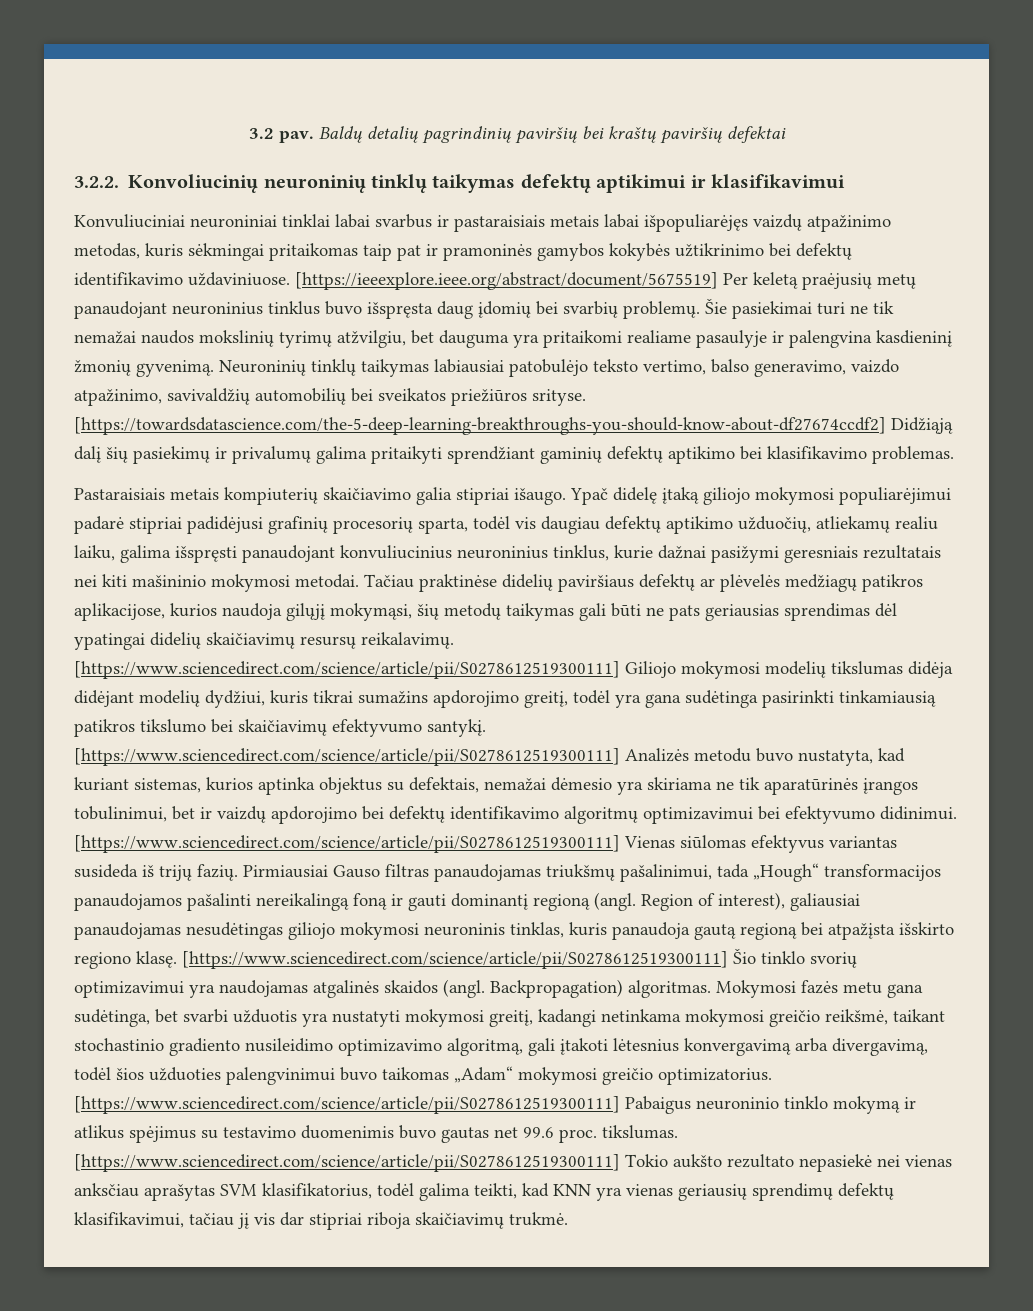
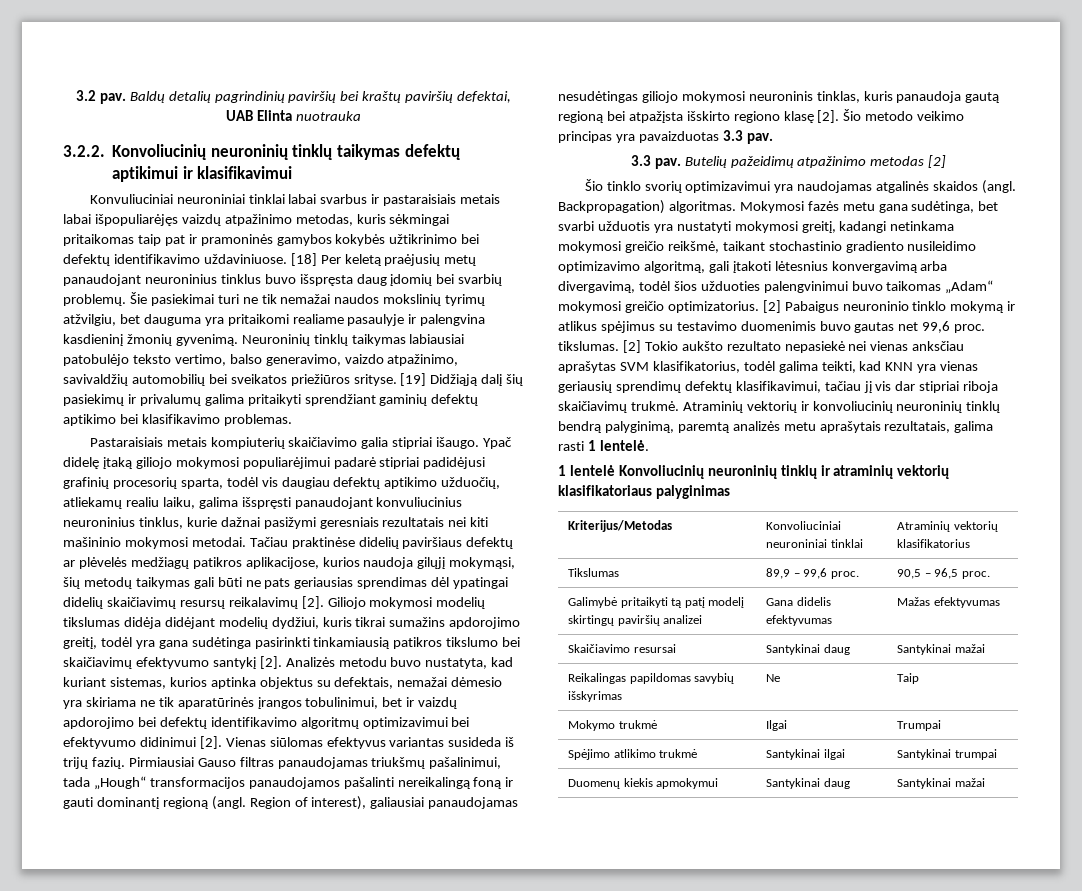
- Baldų detalių pagrindinių paviršių bei kraštų paviršių defektai
+ Baldų detalių pagrindinių paviršių bei kraštų paviršių defektai, UAB Elinta nuotrauka
- [https://ieeexplore.ieee.org/abstract/document/5675519] Per keletą praėjusių metų panaudojant neuroninius tinklus buvo išspręsta daug įdomių bei svarbių problemų.
+ [18] Per keletą praėjusių metų panaudojant neuroninius tinklus buvo išspręsta daug įdomių bei svarbių problemų.
- [https://towardsdatascience.com/the-5-deep-learning-breakthroughs-you-should-know-about-df27674ccdf2] Didžiąją dalį šių pasiekimų ir privalumų galima pritaikyti sprendžiant gaminių defektų aptikimo bei klasifikavimo problemas.
+ [19] Didžiąją dalį šių pasiekimų ir privalumų galima pritaikyti sprendžiant gaminių defektų aptikimo bei klasifikavimo problemas.
- Tačiau praktinėse didelių paviršiaus defektų ar plėvelės medžiagų patikros aplikacijose, kurios naudoja gilųjį mokymąsi, šių metodų taikymas gali būti ne pats geriausias sprendimas dėl ypatingai didelių skaičiavimų resursų reikalavimų. [https://www.sciencedirect.com/science/article/pii/S0278612519300111] Giliojo mokymosi modelių tikslumas didėja didėjant modelių dydžiui, kuris tikrai sumažins apdorojimo greitį, todėl yra gana sudėtinga pasirinkti tinkamiausią patikros tikslumo bei skaičiavimų efektyvumo santykį. [https://www.sciencedirect.com/science/article/pii/S0278612519300111] Analizės metodu buvo nustatyta, kad kuriant sistemas, kurios aptinka objektus su defektais, nemažai dėmesio yra skiriama ne tik aparatūrinės įrangos tobulinimui, bet ir vaizdų apdorojimo bei defektų identifikavimo algoritmų optimizavimui bei efektyvumo didinimui. [https://www.sciencedirect.com/science/article/pii/S0278612519300111] Vienas siūlomas efektyvus variantas susideda iš trijų fazių.
+ Tačiau praktinėse didelių paviršiaus defektų ar plėvelės medžiagų patikros aplikacijose, kurios naudoja gilųjį mokymąsi, šių metodų taikymas gali būti ne pats geriausias sprendimas dėl ypatingai didelių skaičiavimų resursų reikalavimų [2]. Giliojo mokymosi modelių tikslumas didėja didėjant modelių dydžiui, kuris tikrai sumažins apdorojimo greitį, todėl yra gana sudėtinga pasirinkti tinkamiausią patikros tikslumo bei skaičiavimų efektyvumo santykį [2]. Analizės metodu buvo nustatyta, kad kuriant sistemas, kurios aptinka objektus su defektais, nemažai dėmesio yra skiriama ne tik aparatūrinės įrangos tobulinimui, bet ir vaizdų apdorojimo bei defektų identifikavimo algoritmų optimizavimui bei efektyvumo didinimui [2]. Vienas siūlomas efektyvus variantas susideda iš trijų fazių.
- Region of interest), galiausiai panaudojamas nesudėtingas giliojo mokymosi neuroninis tinklas, kuris panaudoja gautą regioną bei atpažįsta išskirto regiono klasę. [https://www.sciencedirect.com/science/article/pii/S0278612519300111] Šio tinklo svorių optimizavimui yra naudojamas atgalinės skaidos (angl.
+ Region of interest), galiausiai panaudojamas nesudėtingas giliojo mokymosi neuroninis tinklas, kuris panaudoja gautą regioną bei atpažįsta išskirto regiono klasę [2]. Šio metodo veikimo principas yra pavaizduotas 3.3 pav.
+ 3.3 pav. Butelių pažeidimų atpažinimo metodas [2]
+ Šio tinklo svorių optimizavimui yra naudojamas atgalinės skaidos (angl.
- [https://www.sciencedirect.com/science/article/pii/S0278612519300111] Pabaigus neuroninio tinklo mokymą ir atlikus spėjimus su testavimo duomenimis buvo gautas net 99.6 proc. tikslumas.
+ [2] Pabaigus neuroninio tinklo mokymą ir atlikus spėjimus su testavimo duomenimis buvo gautas net 99,6 proc. tikslumas.
- [https://www.sciencedirect.com/science/article/pii/S0278612519300111] Tokio aukšto rezultato nepasiekė nei vienas anksčiau aprašytas SVM klasifikatorius, todėl galima teikti, kad KNN yra vienas geriausių sprendimų defektų klasifikavimui, tačiau jį vis dar stipriai riboja skaičiavimų trukmė.
+ [2] Tokio aukšto rezultato nepasiekė nei vienas anksčiau aprašytas SVM klasifikatorius, todėl galima teikti, kad KNN yra vienas geriausių sprendimų defektų klasifikavimui, tačiau jį vis dar stipriai riboja skaičiavimų trukmė.
+ Atraminių vektorių ir konvoliucinių neuroninių tinklų bendrą palyginimą, paremtą analizės metu aprašytais rezultatais, galima rasti 1 lentelė.
+ 1 lentelė Konvoliucinių neuroninių tinklų ir atraminių vektorių klasifikatoriaus palyginimas
+ Kriterijus/Metodas | Konvoliuciniai neuroniniai tinklai | Atraminių vektorių klasifikatorius
+ Tikslumas | 89,9 – 99,6 proc. | 90,5 – 96,5 proc.
+ Galimybė pritaikyti tą patį modelį skirtingų paviršių analizei | Gana didelis efektyvumas | Mažas efektyvumas
+ Skaičiavimo resursai | Santykinai daug | Santykinai mažai
+ Reikalingas papildomas savybių išskyrimas | Ne | Taip
+ Mokymo trukmė | Ilgai | Trumpai
+ Spėjimo atlikimo trukmė | Santykinai ilgai | Santykinai trumpai
+ Duomenų kiekis apmokymui | Santykinai daug | Santykinai mažai

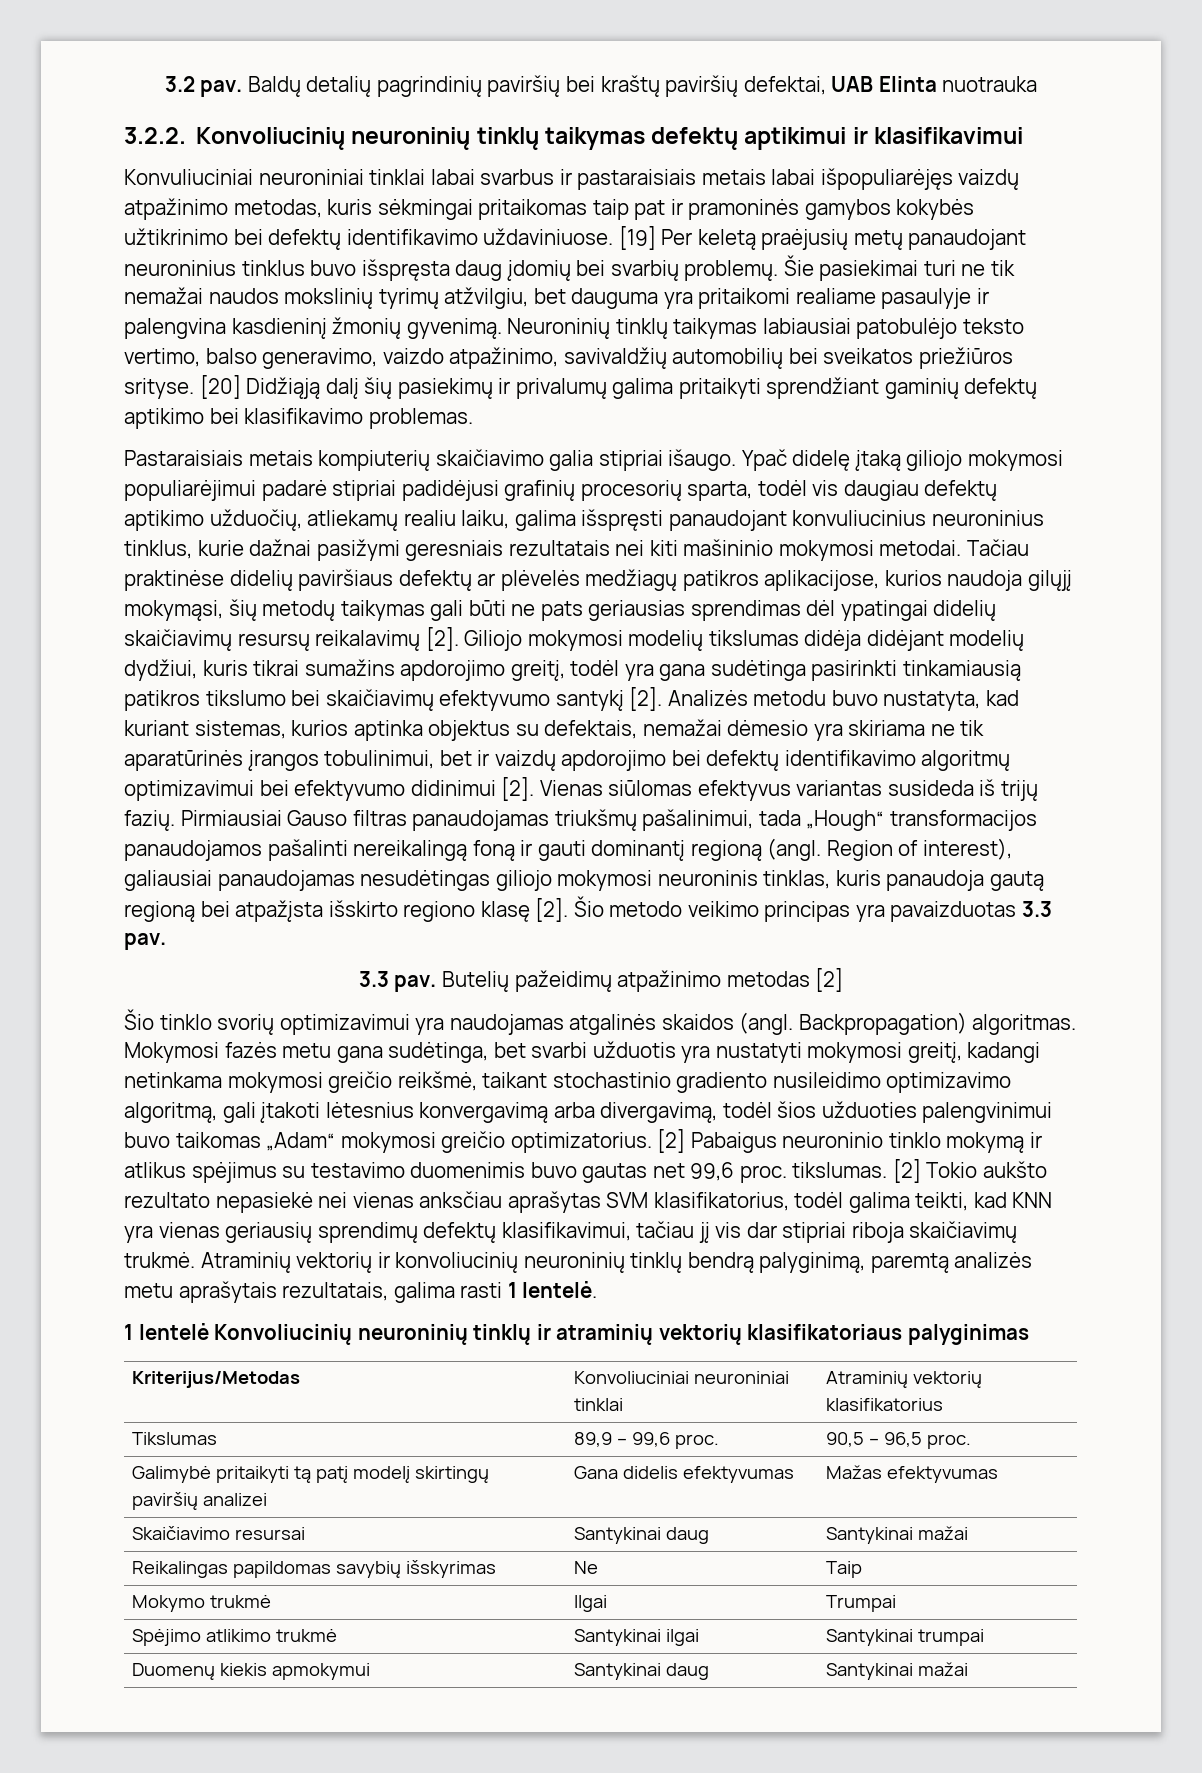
- [18] Per keletą praėjusių metų panaudojant neuroninius tinklus buvo išspręsta daug įdomių bei svarbių problemų.
+ [19] Per keletą praėjusių metų panaudojant neuroninius tinklus buvo išspręsta daug įdomių bei svarbių problemų.
- [19] Didžiąją dalį šių pasiekimų ir privalumų galima pritaikyti sprendžiant gaminių defektų aptikimo bei klasifikavimo problemas.
+ [20] Didžiąją dalį šių pasiekimų ir privalumų galima pritaikyti sprendžiant gaminių defektų aptikimo bei klasifikavimo problemas.

